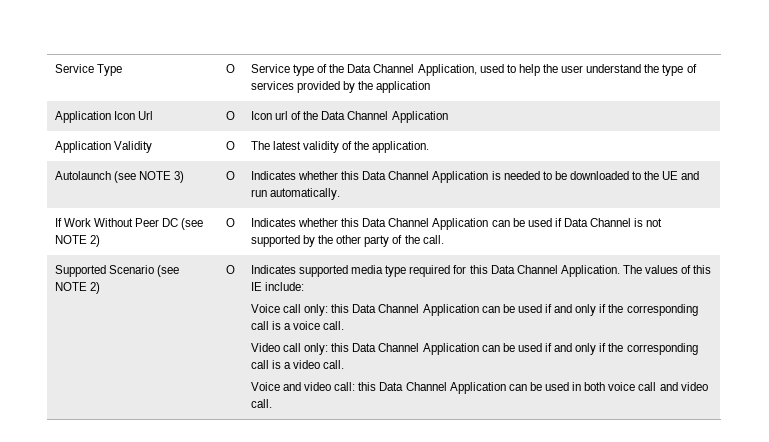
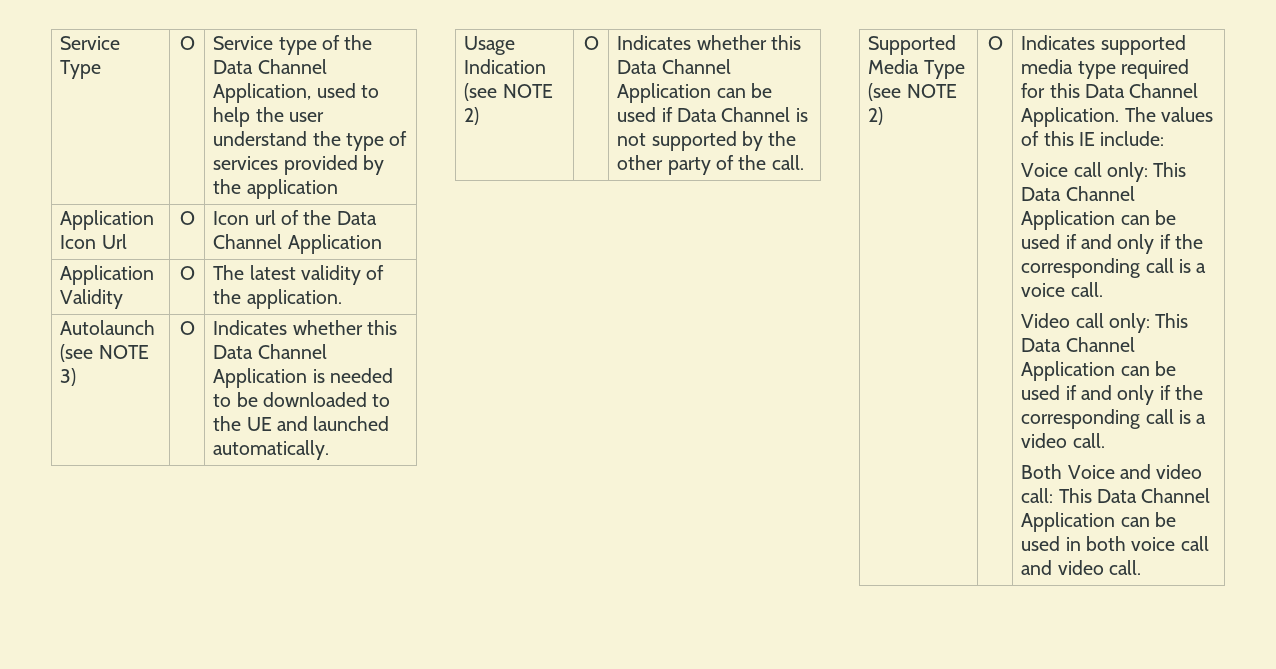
- Autolaunch (see NOTE 3) | O | Indicates whether this Data Channel Application is needed to be downloaded to the UE and run automatically.
+ Autolaunch (see NOTE 3) | O | Indicates whether this Data Channel Application is needed to be downloaded to the UE and launched automatically.
- If Work Without Peer DC (see NOTE 2) | O | Indicates whether this Data Channel Application can be used if Data Channel is not supported by the other party of the call.
+ Usage Indication (see NOTE 2) | O | Indicates whether this Data Channel Application can be used if Data Channel is not supported by the other party of the call.
- Supported Scenario (see NOTE 2)
+ Supported Media Type (see NOTE 2)
- Voice call only: this Data Channel Application can be used if and only if the corresponding call is a voice call.
+ Voice call only: This Data Channel Application can be used if and only if the corresponding call is a voice call.
- Video call only: this Data Channel Application can be used if and only if the corresponding call is a video call.
+ Video call only: This Data Channel Application can be used if and only if the corresponding call is a video call.
- Voice and video call: this Data Channel Application can be used in both voice call and video call.
+ Both Voice and video call: This Data Channel Application can be used in both voice call and video call.

